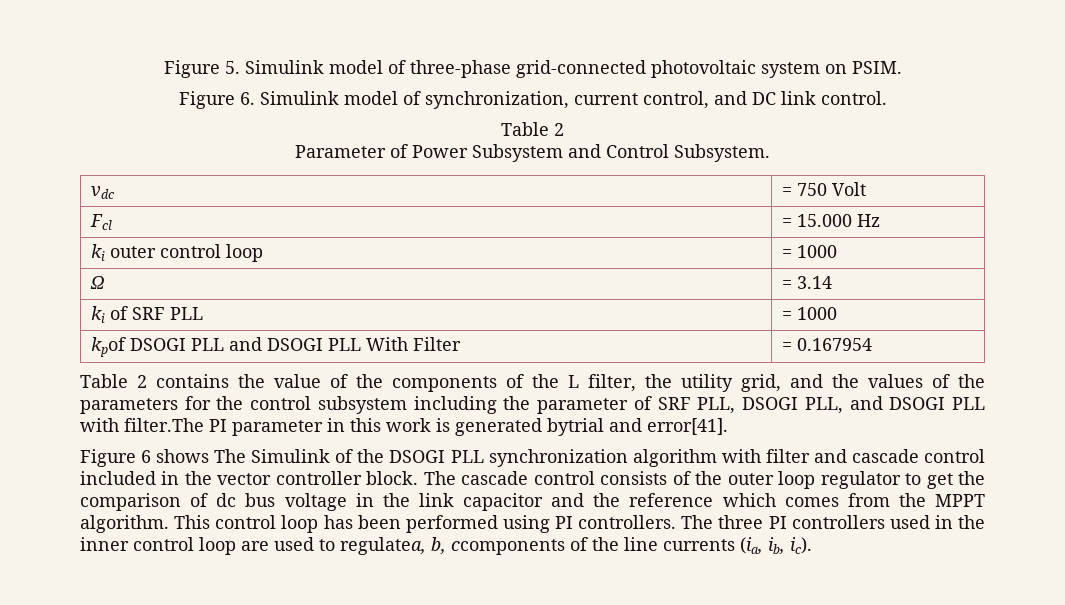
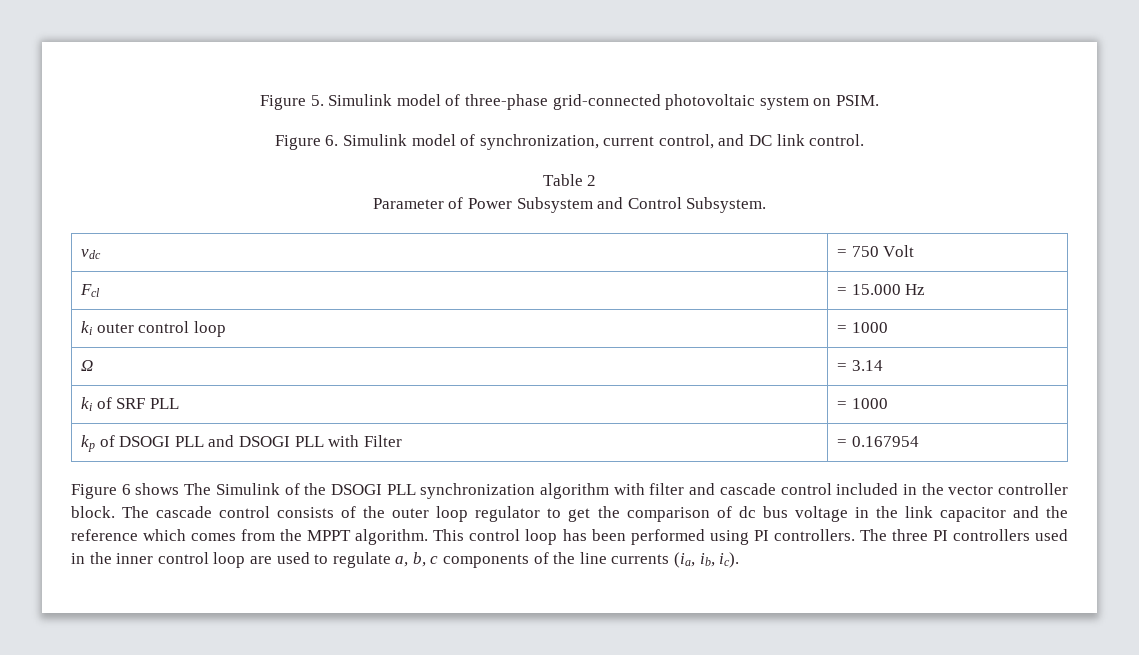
- kpof DSOGI PLL and DSOGI PLL With Filter | = 0.167954
+ kp of DSOGI PLL and DSOGI PLL with Filter | = 0.167954
- Table 2 contains the value of the components of the L filter, the utility grid, and the values of the parameters for the control subsystem including the parameter of SRF PLL, DSOGI PLL, and DSOGI PLL with filter.The PI parameter in this work is generated bytrial and error[41].
- The three PI controllers used in the inner control loop are used to regulatea, b, ccomponents of the line currents (ia, ib, ic).
+ The three PI controllers used in the inner control loop are used to regulate a, b, c components of the line currents (ia, ib, ic).

